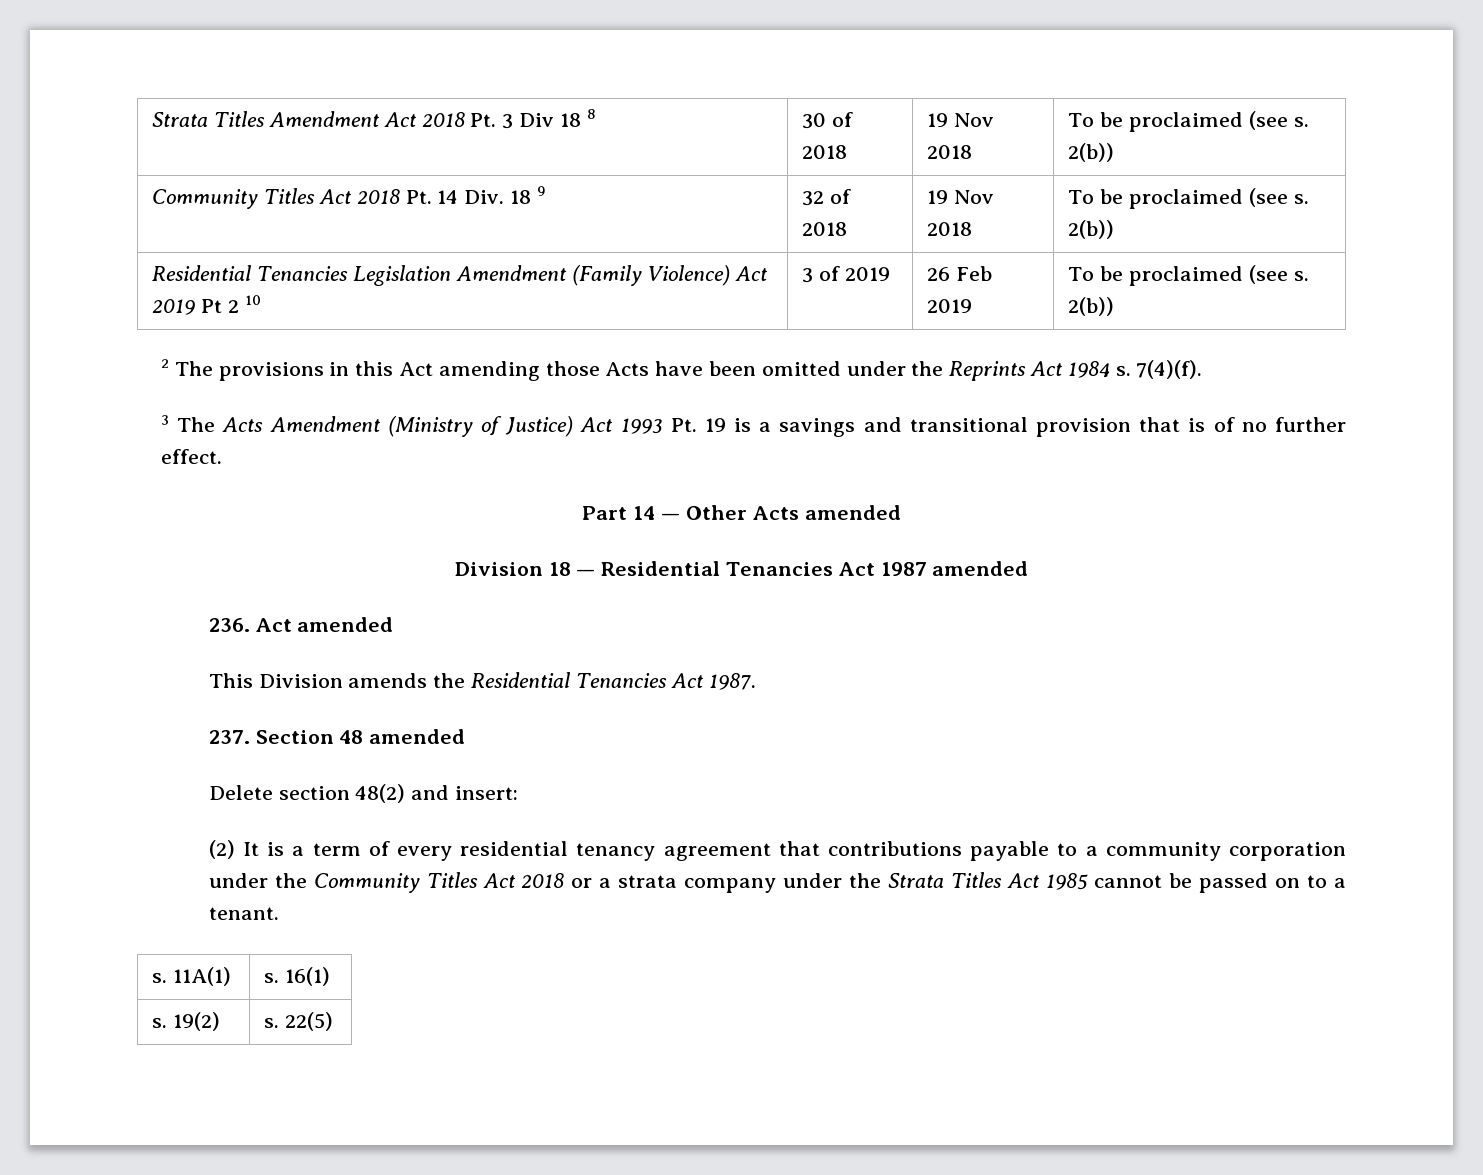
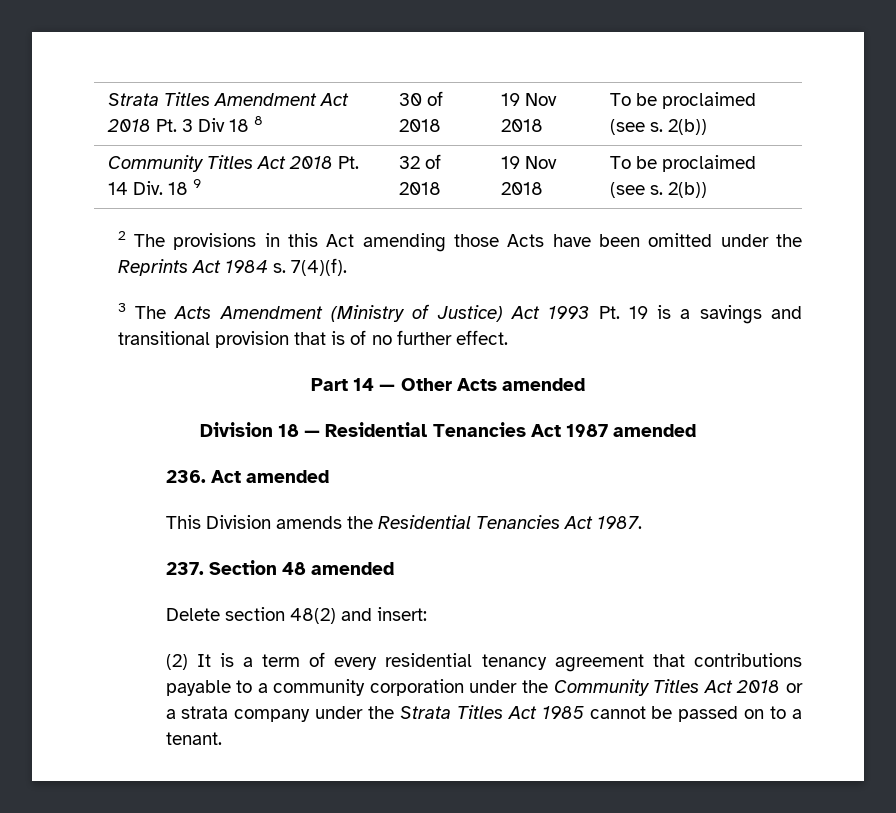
- Residential Tenancies Legislation Amendment (Family Violence) Act 2019 Pt 2 10 | 3 of 2019 | 26 Feb 2019 | To be proclaimed (see s. 2(b))
- s. 11A(1) | s. 16(1)
- s. 19(2) | s. 22(5)

